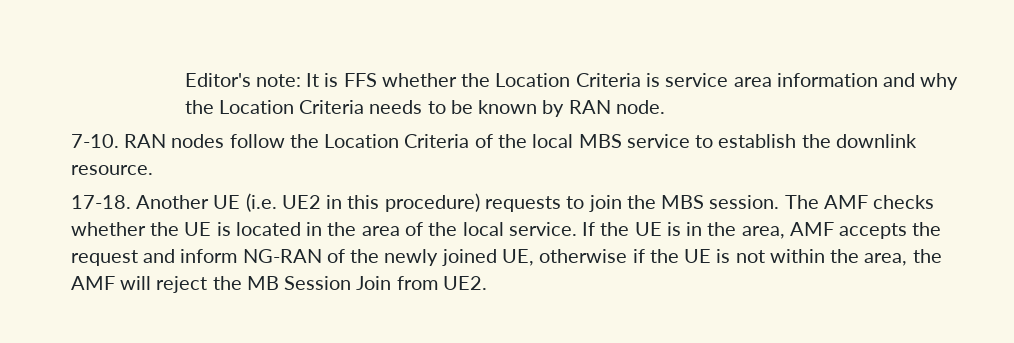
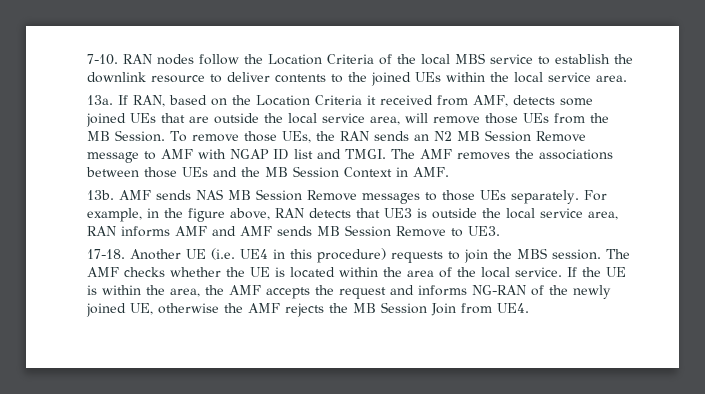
- Editor's note: It is FFS whether the Location Criteria is service area information and why the Location Criteria needs to be known by RAN node.
- RAN nodes follow the Location Criteria of the local MBS service to establish the downlink resource.
+ RAN nodes follow the Location Criteria of the local MBS service to establish the downlink resource to deliver contents to the joined UEs within the local service area.
+ 13a. If RAN, based on the Location Criteria it received from AMF, detects some joined UEs that are outside the local service area, will remove those UEs from the MB Session. To remove those UEs, the RAN sends an N2 MB Session Remove message to AMF with NGAP ID list and TMGI. The AMF removes the associations between those UEs and the MB Session Context in AMF.
+ 13b. AMF sends NAS MB Session Remove messages to those UEs separately. For example, in the figure above, RAN detects that UE3 is outside the local service area, RAN informs AMF and AMF sends MB Session Remove to UE3.
- Another UE (i.e. UE2 in this procedure) requests to join the MBS session.
+ Another UE (i.e. UE4 in this procedure) requests to join the MBS session.
- The AMF checks whether the UE is located in the area of the local service.
+ The AMF checks whether the UE is located within the area of the local service.
- If the UE is in the area, AMF accepts the request and inform NG-RAN of the newly joined UE, otherwise if the UE is not within the area, the AMF will reject the MB Session Join from UE2.
+ If the UE is within the area, the AMF accepts the request and informs NG-RAN of the newly joined UE, otherwise the AMF rejects the MB Session Join from UE4.

